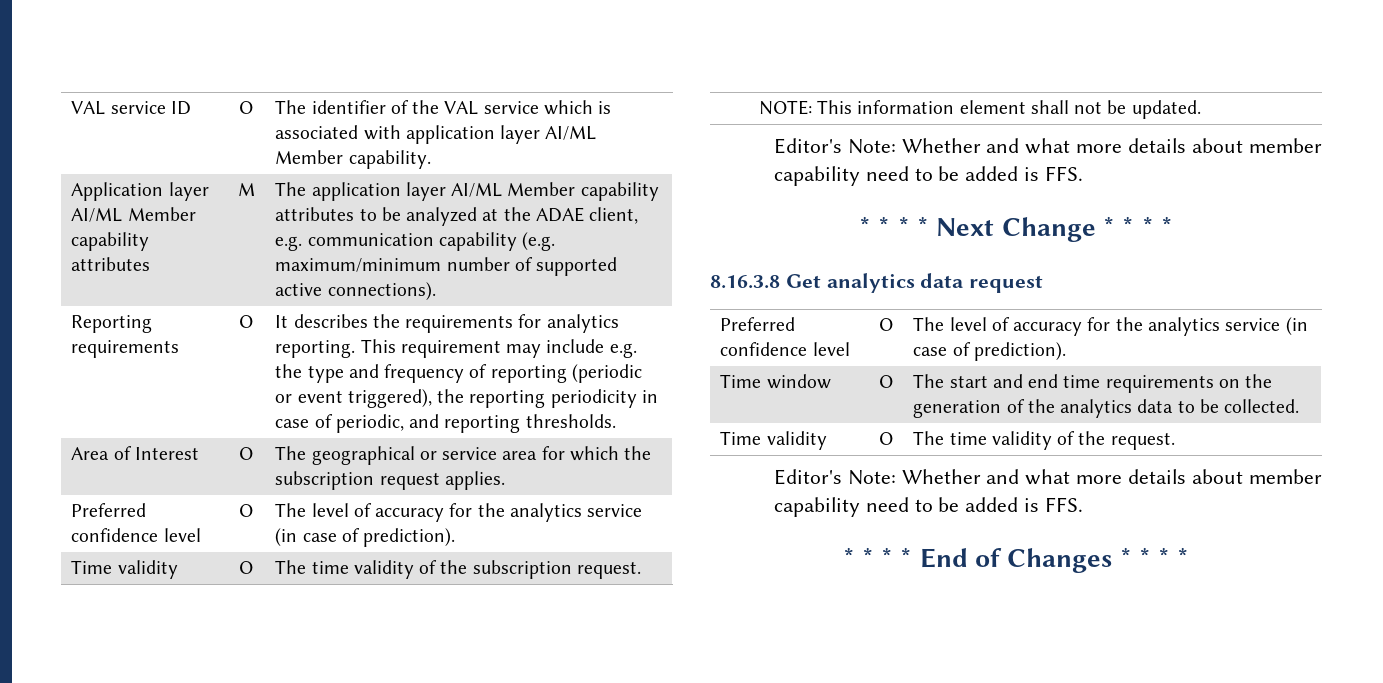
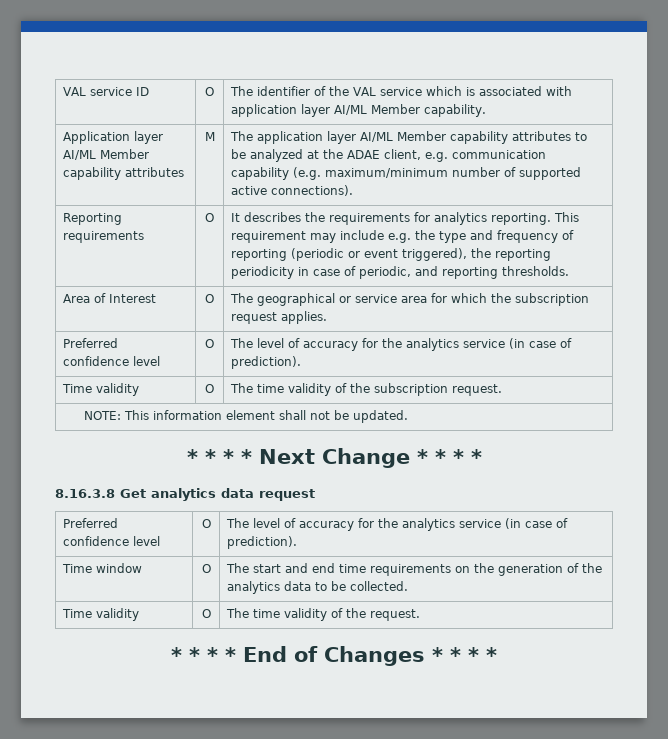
  NOTE: This information element shall not be updated.
- Editor's Note: Whether and what more details about member capability need to be added is FFS.
  Time validity | O | The time validity of the request.
- Editor's Note: Whether and what more details about member capability need to be added is FFS.

